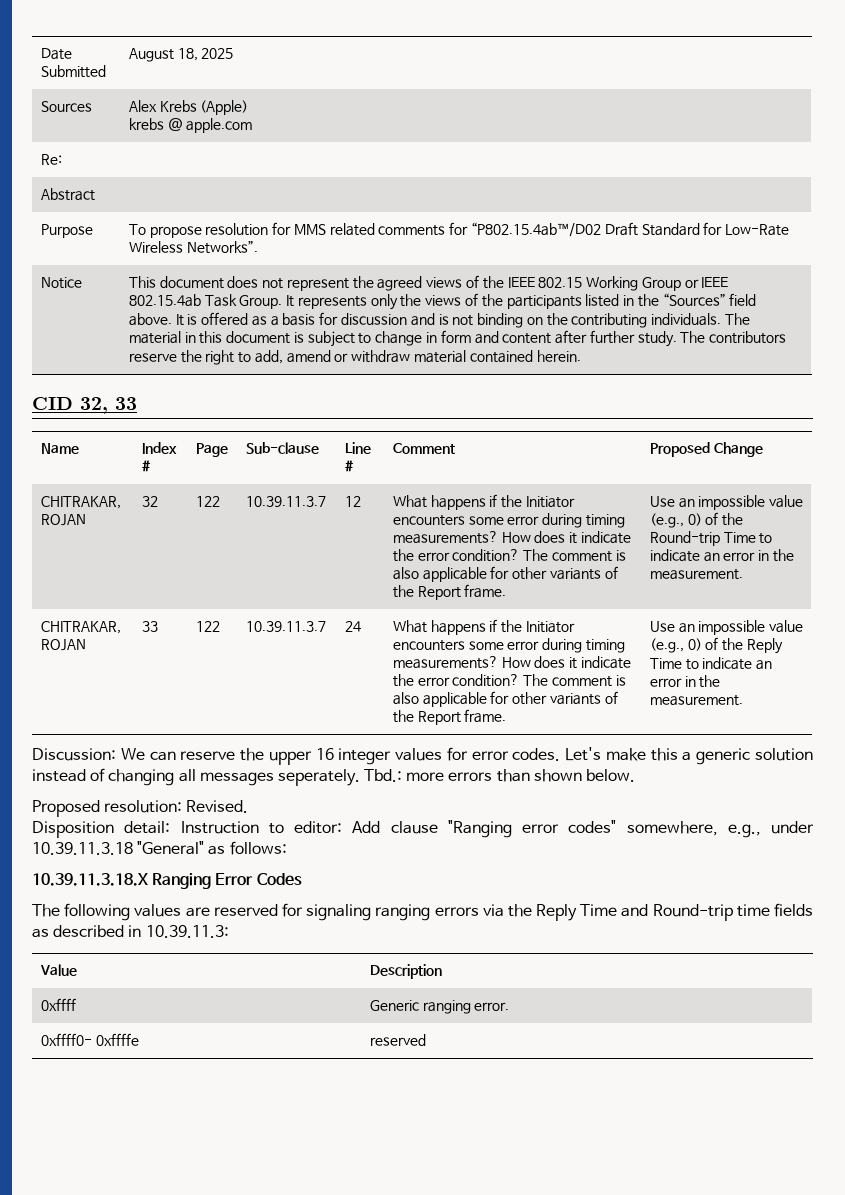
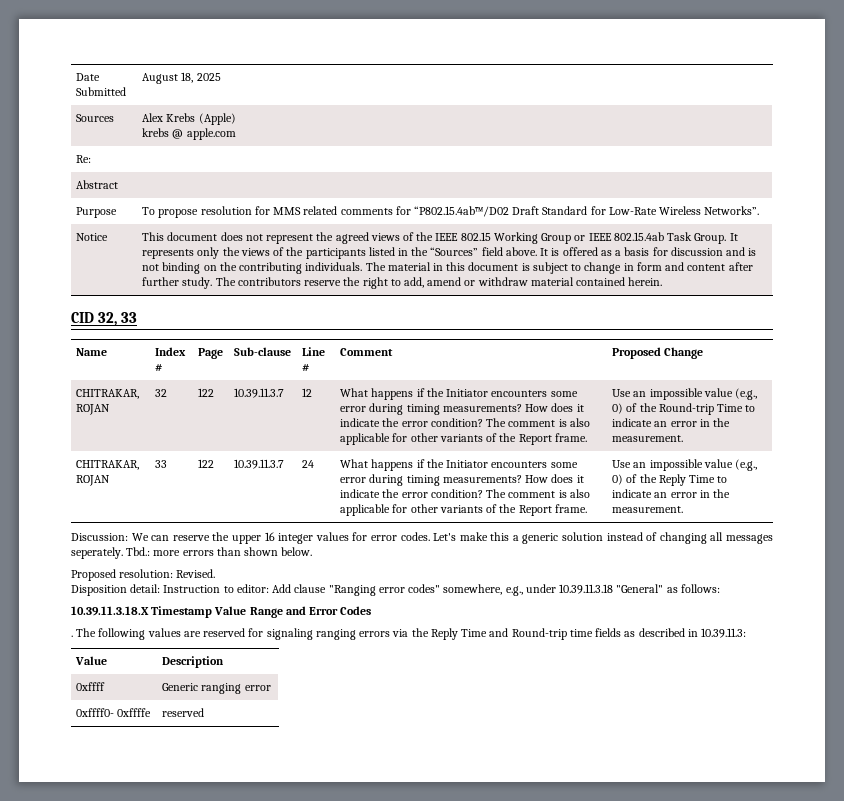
- 10.39.11.3.18.X Ranging Error Codes
+ 10.39.11.3.18.X Timestamp Value Range and Error Codes
+ .
- 0xffff | Generic ranging error.
+ 0xffff | Generic ranging error

